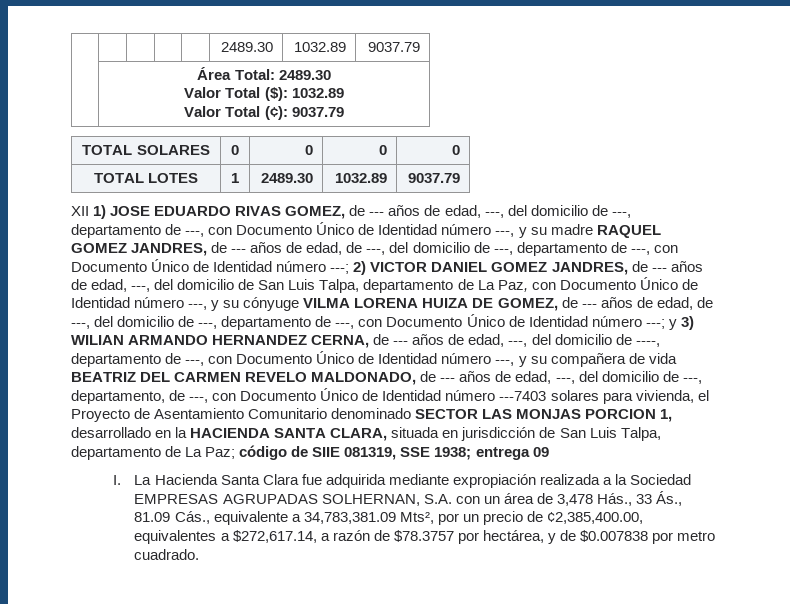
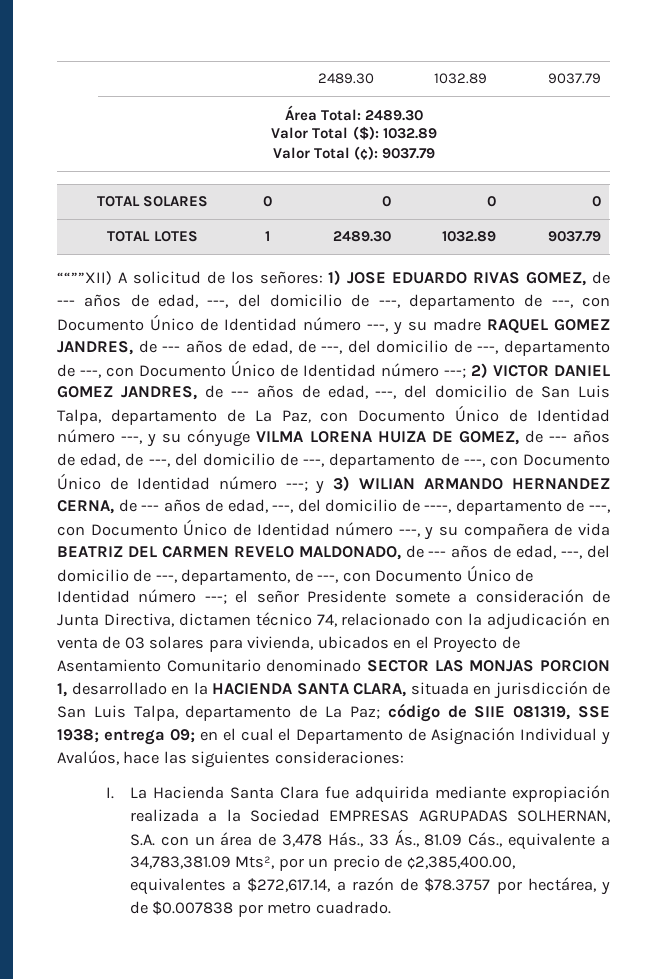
- XII 1) JOSE EDUARDO RIVAS GOMEZ, de --- años de edad, ---, del domicilio de ---, departamento de ---, con Documento Único de Identidad número ---, y su madre RAQUEL GOMEZ JANDRES, de --- años de edad, de ---, del domicilio de ---, departamento de ---, con Documento Único de Identidad número ---;
+ ““””XII) A solicitud de los señores: 1) JOSE EDUARDO RIVAS GOMEZ, de --- años de edad, ---, del domicilio de ---, departamento de ---, con Documento Único de Identidad número ---, y su madre RAQUEL GOMEZ JANDRES, de --- años de edad, de ---, del domicilio de ---, departamento de ---, con Documento Único de Identidad número ---;
- y 3) WILIAN ARMANDO HERNANDEZ CERNA, de --- años de edad, ---, del domicilio de ----, departamento de ---, con Documento Único de Identidad número ---, y su compañera de vida BEATRIZ DEL CARMEN REVELO MALDONADO, de --- años de edad, ---, del domicilio de ---, departamento, de ---, con Documento Único de Identidad número ---7403 solares para vivienda, el Proyecto de Asentamiento Comunitario denominado SECTOR LAS MONJAS PORCION 1, desarrollado en la HACIENDA SANTA CLARA, situada en jurisdicción de San Luis Talpa, departamento de La Paz;
+ y 3) WILIAN ARMANDO HERNANDEZ CERNA, de --- años de edad, ---, del domicilio de ----, departamento de ---, con Documento Único de Identidad número ---, y su compañera de vida BEATRIZ DEL CARMEN REVELO MALDONADO, de --- años de edad, ---, del domicilio de ---, departamento, de ---, con Documento Único de Identidad número ---; el señor Presidente somete a consideración de Junta Directiva, dictamen técnico 74, relacionado con la adjudicación en venta de 03 solares para vivienda, ubicados en el Proyecto de Asentamiento Comunitario denominado SECTOR LAS MONJAS PORCION 1, desarrollado en la HACIENDA SANTA CLARA, situada en jurisdicción de San Luis Talpa, departamento de La Paz;
- entrega 09
+ entrega 09; en el cual el Departamento de Asignación Individual y Avalúos, hace las siguientes consideraciones:

